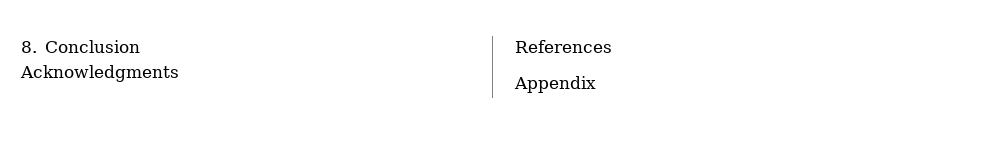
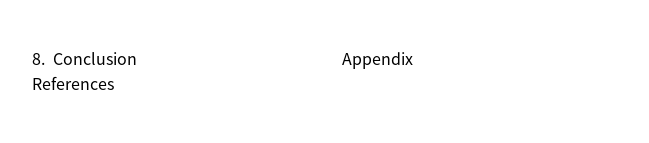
- Acknowledgments

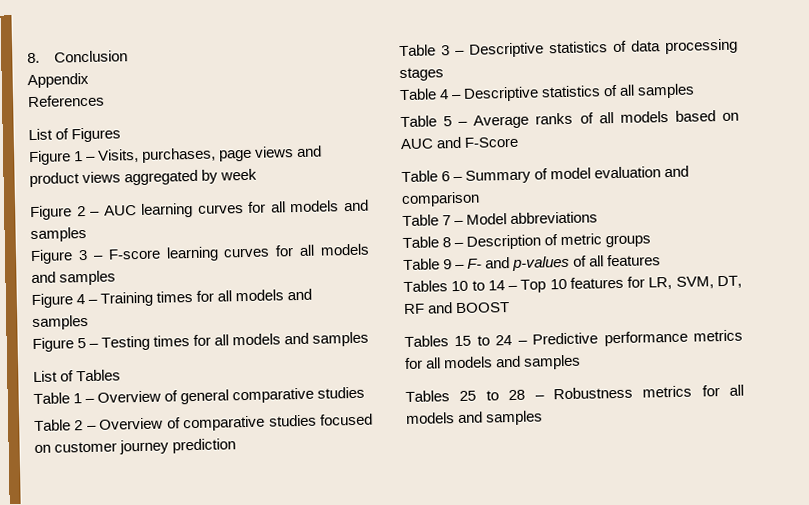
+ Appendix
- Appendix
+ List of Figures
+ Figure 1 – Visits, purchases, page views and product views aggregated by week
+ Figure 2 – AUC learning curves for all models and samples
+ Figure 3 – F-score learning curves for all models and samples
+ Figure 4 – Training times for all models and samples
+ Figure 5 – Testing times for all models and samples
+ List of Tables
+ Table 1 – Overview of general comparative studies
+ Table 2 – Overview of comparative studies focused on customer journey prediction
+ Table 3 – Descriptive statistics of data processing stages
+ Table 4 – Descriptive statistics of all samples
+ Table 5 – Average ranks of all models based on AUC and F-Score
+ Table 6 – Summary of model evaluation and comparison
+ Table 7 – Model abbreviations
+ Table 8 – Description of metric groups
+ Table 9 – F- and p-values of all features
+ Tables 10 to 14 – Top 10 features for LR, SVM, DT, RF and BOOST
+ Tables 15 to 24 – Predictive performance metrics for all models and samples
+ Tables 25 to 28 – Robustness metrics for all models and samples

